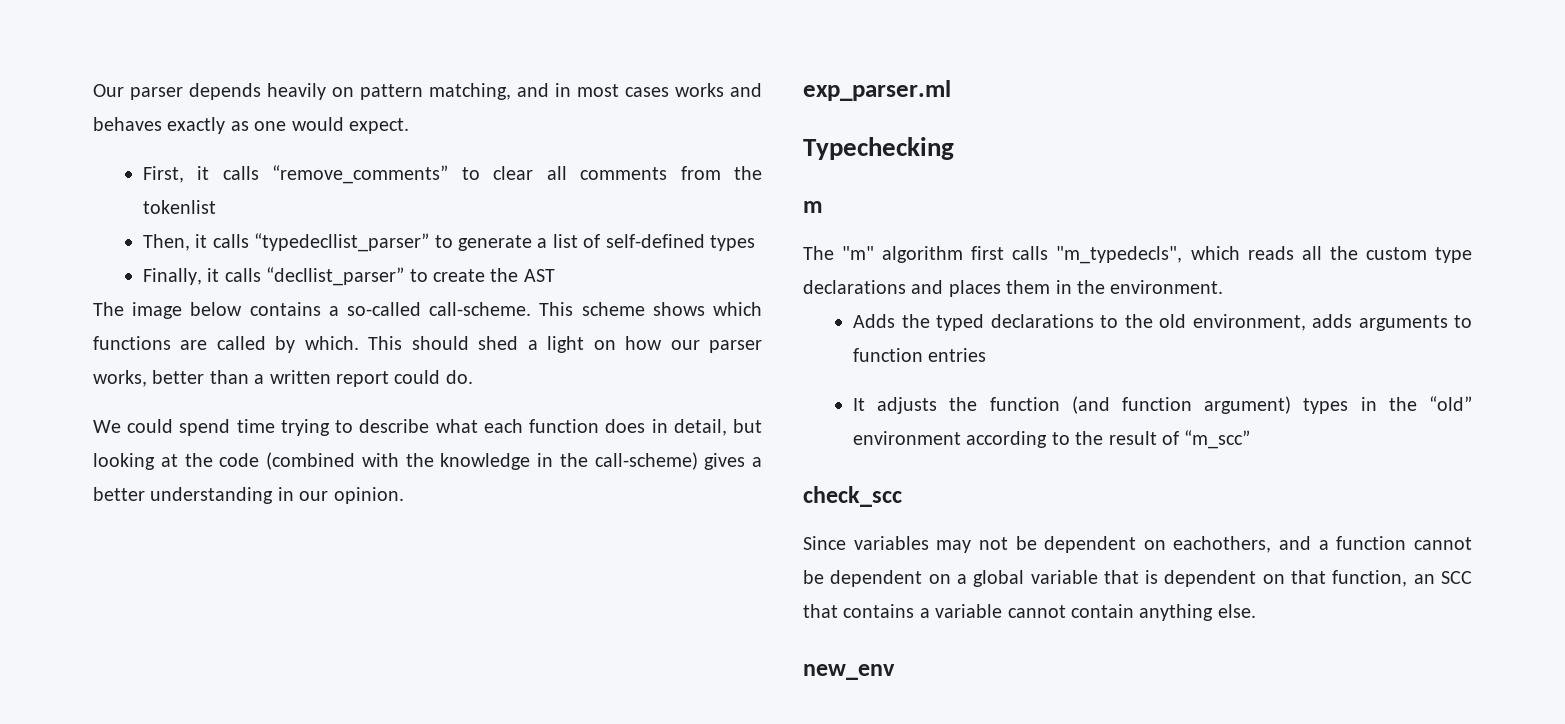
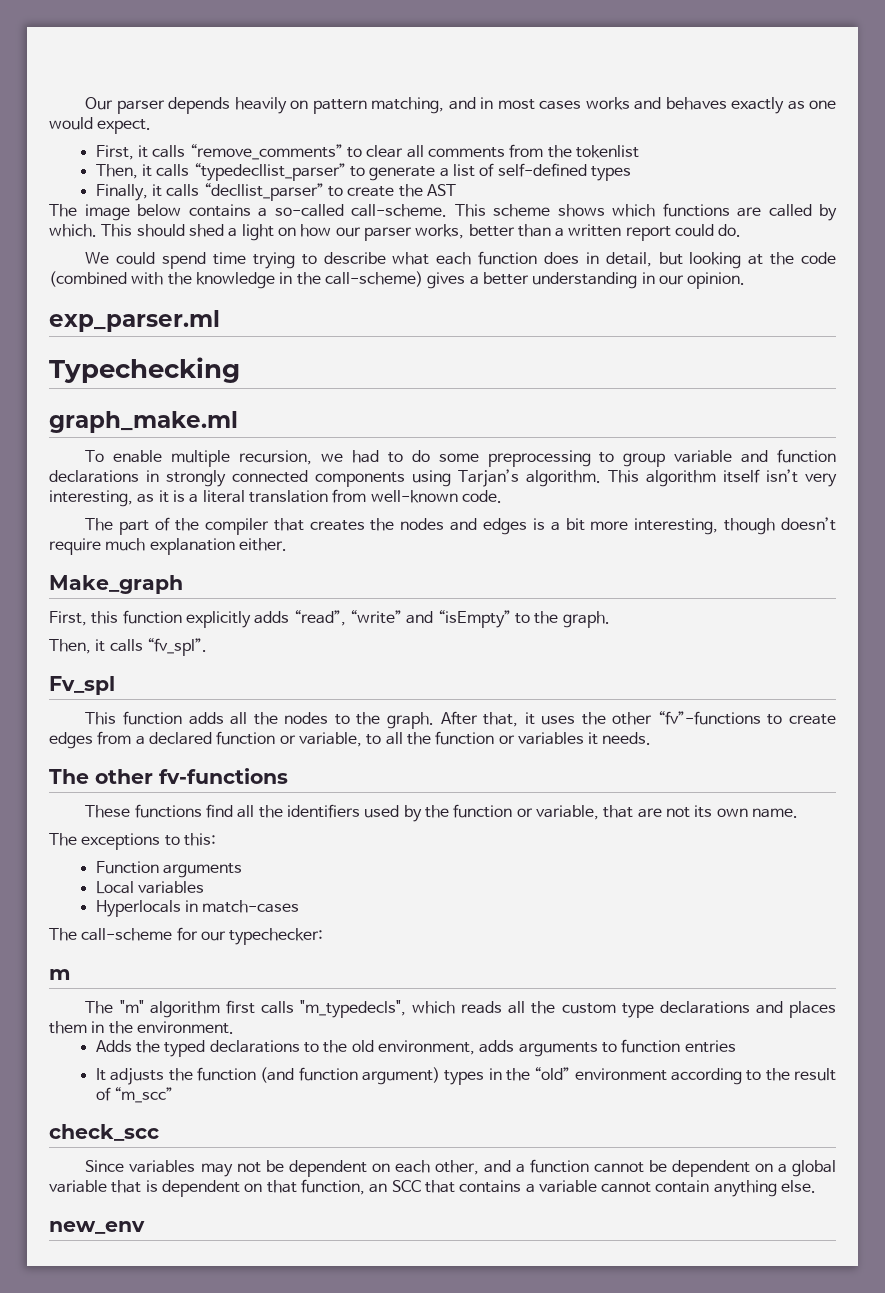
+ graph_make.ml
+ To enable multiple recursion, we had to do some preprocessing to group variable and function declarations in strongly connected components using Tarjan’s algorithm. This algorithm itself isn’t very interesting, as it is a literal translation from well-known code.
+ The part of the compiler that creates the nodes and edges is a bit more interesting, though doesn’t require much explanation either.
+ Make_graph
+ First, this function explicitly adds “read”, “write” and “isEmpty” to the graph.
+ Then, it calls “fv_spl”.
+ Fv_spl
+ This function adds all the nodes to the graph. After that, it uses the other “fv”-functions to create edges from a declared function or variable, to all the function or variables it needs.
+ The other fv-functions
+ These functions find all the identifiers used by the function or variable, that are not its own name.
+ The exceptions to this:
+ Function arguments
+ Local variables
+ Hyperlocals in match-cases
+ The call-scheme for our typechecker:
- Since variables may not be dependent on eachothers, and a function cannot be dependent on a global variable that is dependent on that function, an SCC that contains a variable cannot contain anything else.
+ Since variables may not be dependent on each other, and a function cannot be dependent on a global variable that is dependent on that function, an SCC that contains a variable cannot contain anything else.

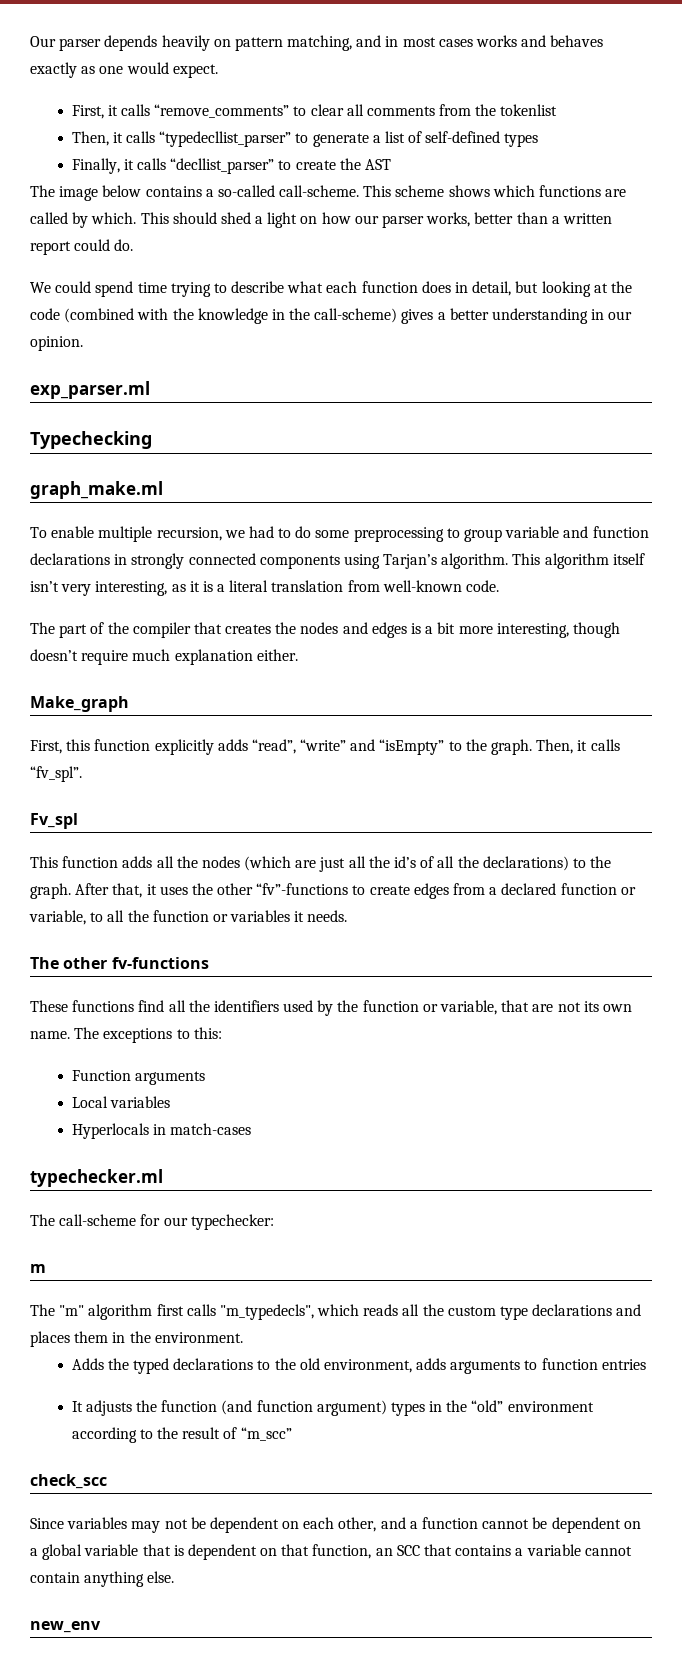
- First, this function explicitly adds “read”, “write” and “isEmpty” to the graph.
- Then, it calls “fv_spl”.
+ First, this function explicitly adds “read”, “write” and “isEmpty” to the graph. Then, it calls “fv_spl”.
- This function adds all the nodes to the graph.
+ This function adds all the nodes (which are just all the id’s of all the declarations) to the graph.
- These functions find all the identifiers used by the function or variable, that are not its own name.
- The exceptions to this:
+ These functions find all the identifiers used by the function or variable, that are not its own name. The exceptions to this:
+ typechecker.ml

